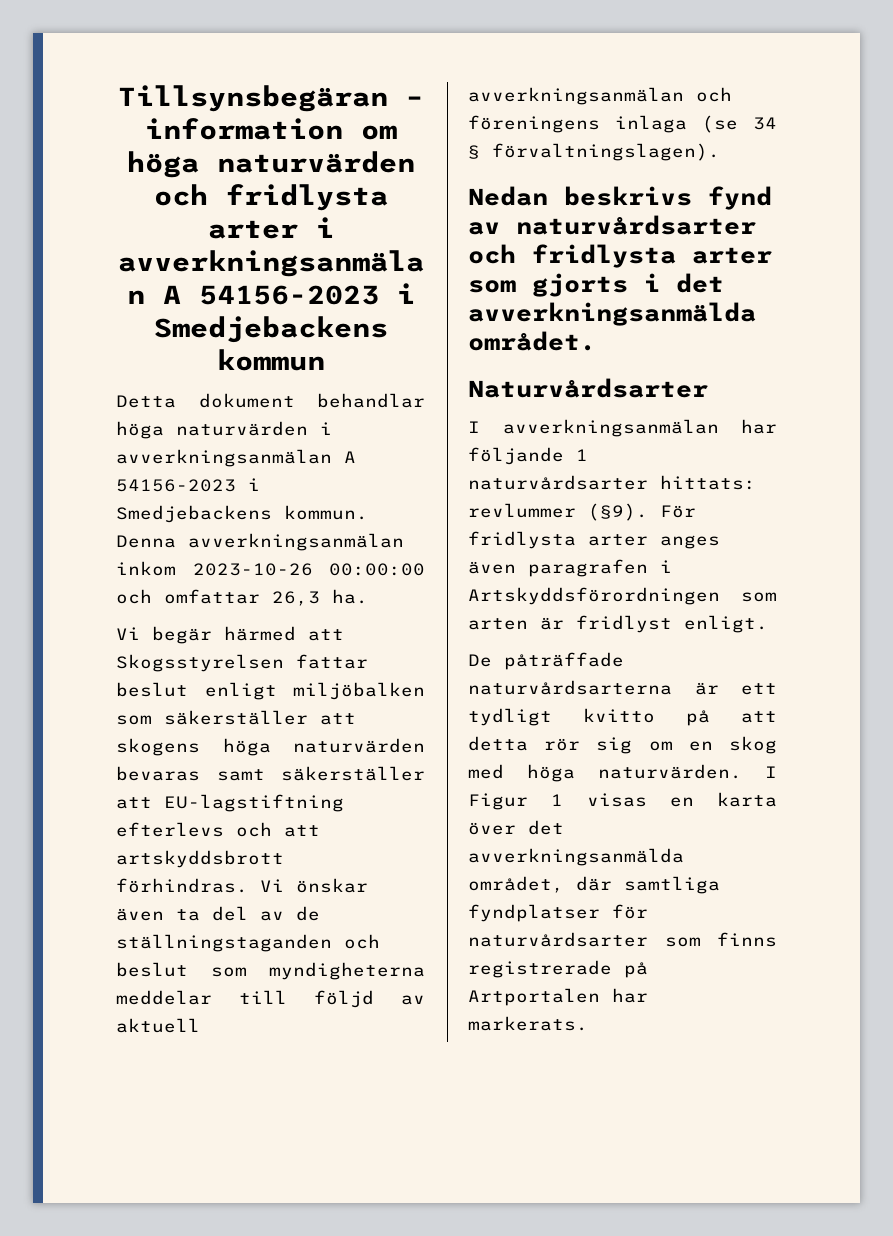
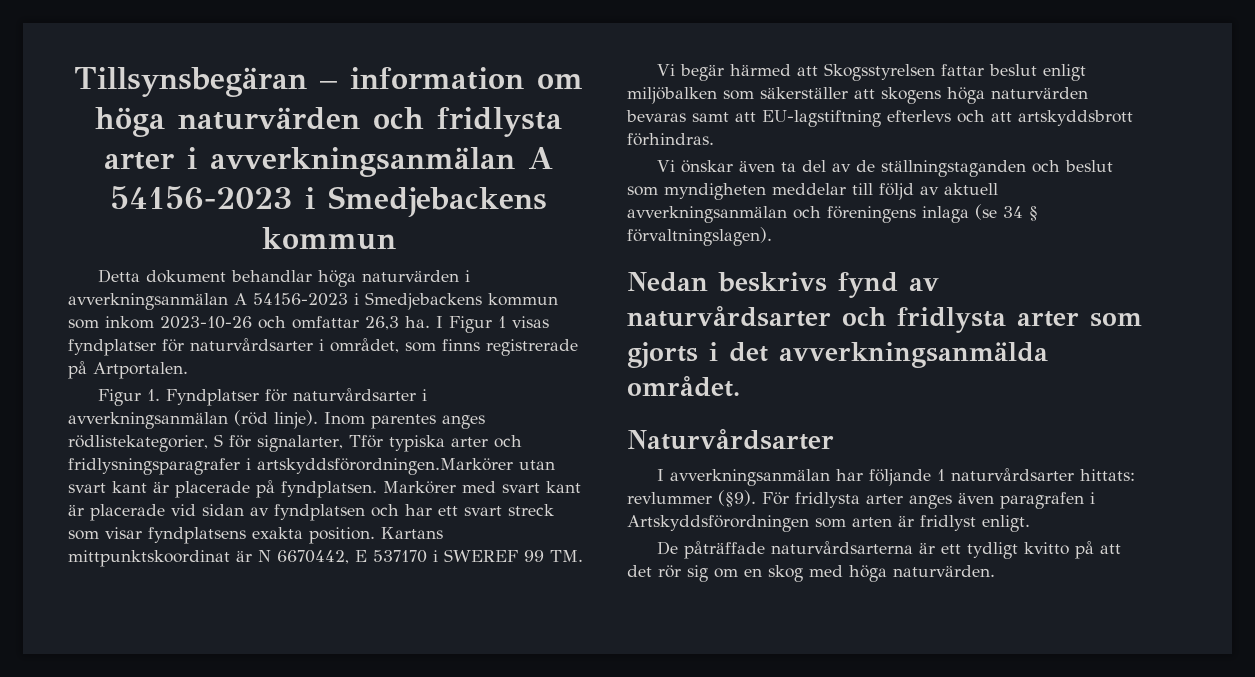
- Detta dokument behandlar höga naturvärden i avverkningsanmälan A 54156-2023 i Smedjebackens kommun. Denna avverkningsanmälan inkom 2023-10-26 00:00:00 och omfattar 26,3 ha.
+ Detta dokument behandlar höga naturvärden i avverkningsanmälan A 54156-2023 i Smedjebackens kommun som inkom 2023-10-26 och omfattar 26,3 ha. I Figur 1 visas fyndplatser för naturvårdsarter i området, som finns registrerade på Artportalen.
+ Figur 1. Fyndplatser för naturvårdsarter i avverkningsanmälan (röd linje). Inom parentes anges rödlistekategorier, S för signalarter, Tför typiska arter och fridlysningsparagrafer i artskyddsförordningen.Markörer utan svart kant är placerade på fyndplatsen. Markörer med svart kant är placerade vid sidan av fyndplatsen och har ett svart streck som visar fyndplatsens exakta position. Kartans mittpunktskoordinat är N 6670442, E 537170 i SWEREF 99 TM.
- Vi begär härmed att Skogsstyrelsen fattar beslut enligt miljöbalken som säkerställer att skogens höga naturvärden bevaras samt säkerställer att EU-lagstiftning efterlevs och att artskyddsbrott förhindras. Vi önskar även ta del av de ställningstaganden och beslut som myndigheterna meddelar till följd av aktuell avverkningsanmälan och föreningens inlaga (se 34 § förvaltningslagen).
+ Vi begär härmed att Skogsstyrelsen fattar beslut enligt miljöbalken som säkerställer att skogens höga naturvärden bevaras samt att EU-lagstiftning efterlevs och att artskyddsbrott förhindras.
+ Vi önskar även ta del av de ställningstaganden och beslut som myndigheten meddelar till följd av aktuell avverkningsanmälan och föreningens inlaga (se 34 § förvaltningslagen).
- De påträffade naturvårdsarterna är ett tydligt kvitto på att detta rör sig om en skog med höga naturvärden. I Figur 1 visas en karta över det avverkningsanmälda området, där samtliga fyndplatser för naturvårdsarter som finns registrerade på Artportalen har markerats.
+ De påträffade naturvårdsarterna är ett tydligt kvitto på att det rör sig om en skog med höga naturvärden.

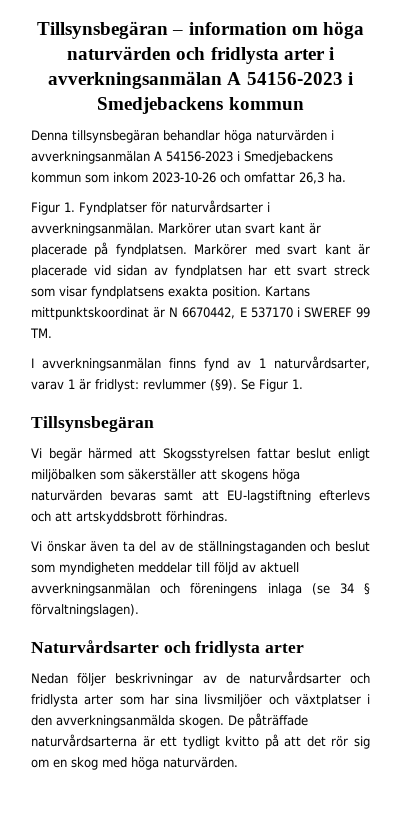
- Detta dokument behandlar höga naturvärden i avverkningsanmälan A 54156-2023 i Smedjebackens kommun som inkom 2023-10-26 och omfattar 26,3 ha. I Figur 1 visas fyndplatser för naturvårdsarter i området, som finns registrerade på Artportalen.
+ Denna tillsynsbegäran behandlar höga naturvärden i avverkningsanmälan A 54156-2023 i Smedjebackens kommun som inkom 2023-10-26 och omfattar 26,3 ha.
- Figur 1. Fyndplatser för naturvårdsarter i avverkningsanmälan (röd linje). Inom parentes anges rödlistekategorier, S för signalarter, Tför typiska arter och fridlysningsparagrafer i artskyddsförordningen.Markörer utan svart kant är placerade på fyndplatsen.
+ Figur 1. Fyndplatser för naturvårdsarter i avverkningsanmälan. Markörer utan svart kant är placerade på fyndplatsen.
- Markörer med svart kant är placerade vid sidan av fyndplatsen och har ett svart streck som visar fyndplatsens exakta position.
+ Markörer med svart kant är placerade vid sidan av fyndplatsen har ett svart streck som visar fyndplatsens exakta position.
+ I avverkningsanmälan finns fynd av 1 naturvårdsarter, varav 1 är fridlyst: revlummer (§9). Se Figur 1.
+ Tillsynsbegäran
- Nedan beskrivs fynd av naturvårdsarter och fridlysta arter som gjorts i det avverkningsanmälda området.
- Naturvårdsarter
- I avverkningsanmälan har följande 1 naturvårdsarter hittats: revlummer (§9). För fridlysta arter anges även paragrafen i Artskyddsförordningen som arten är fridlyst enligt.
- De påträffade naturvårdsarterna är ett tydligt kvitto på att det rör sig om en skog med höga naturvärden.
+ Naturvårdsarter och fridlysta arter
+ Nedan följer beskrivningar av de naturvårdsarter och fridlysta arter som har sina livsmiljöer och växtplatser i den avverkningsanmälda skogen. De påträffade naturvårdsarterna är ett tydligt kvitto på att det rör sig om en skog med höga naturvärden.

